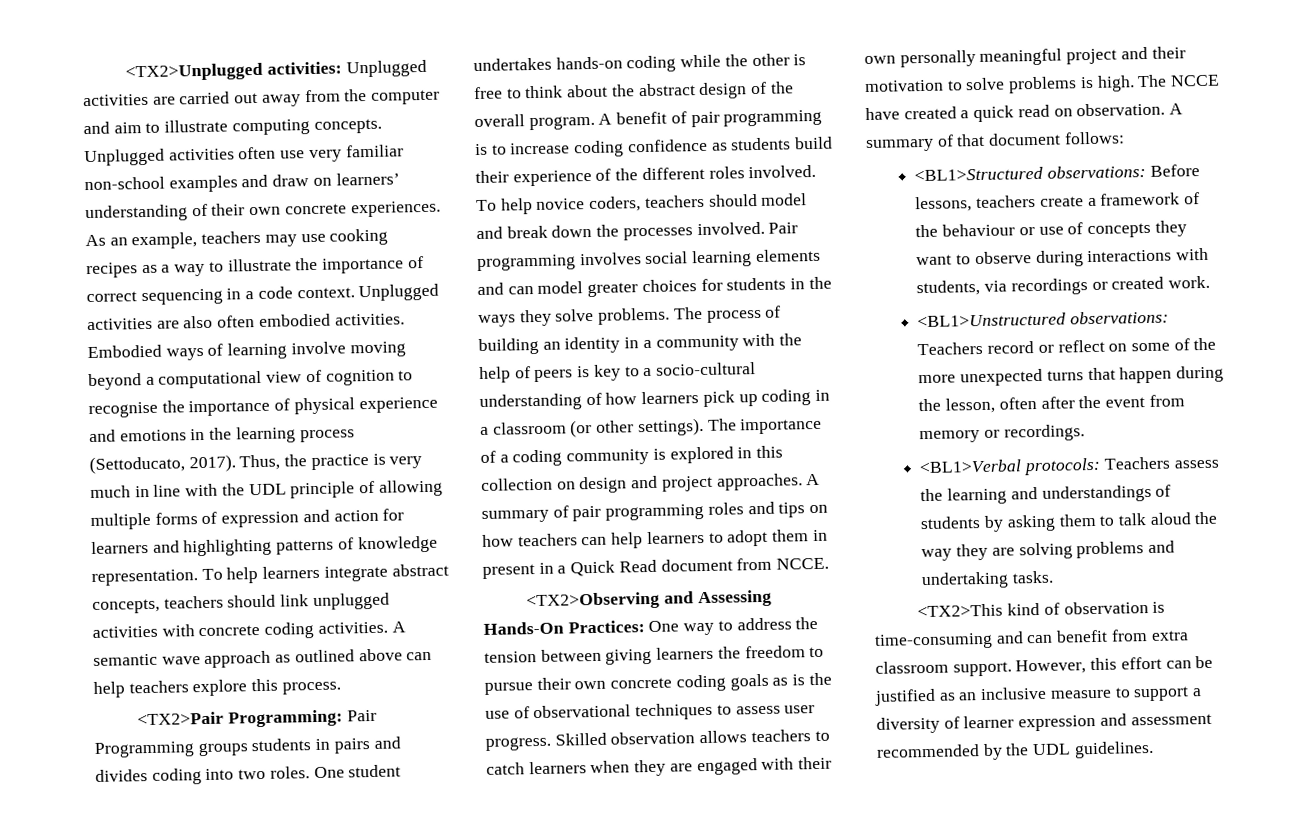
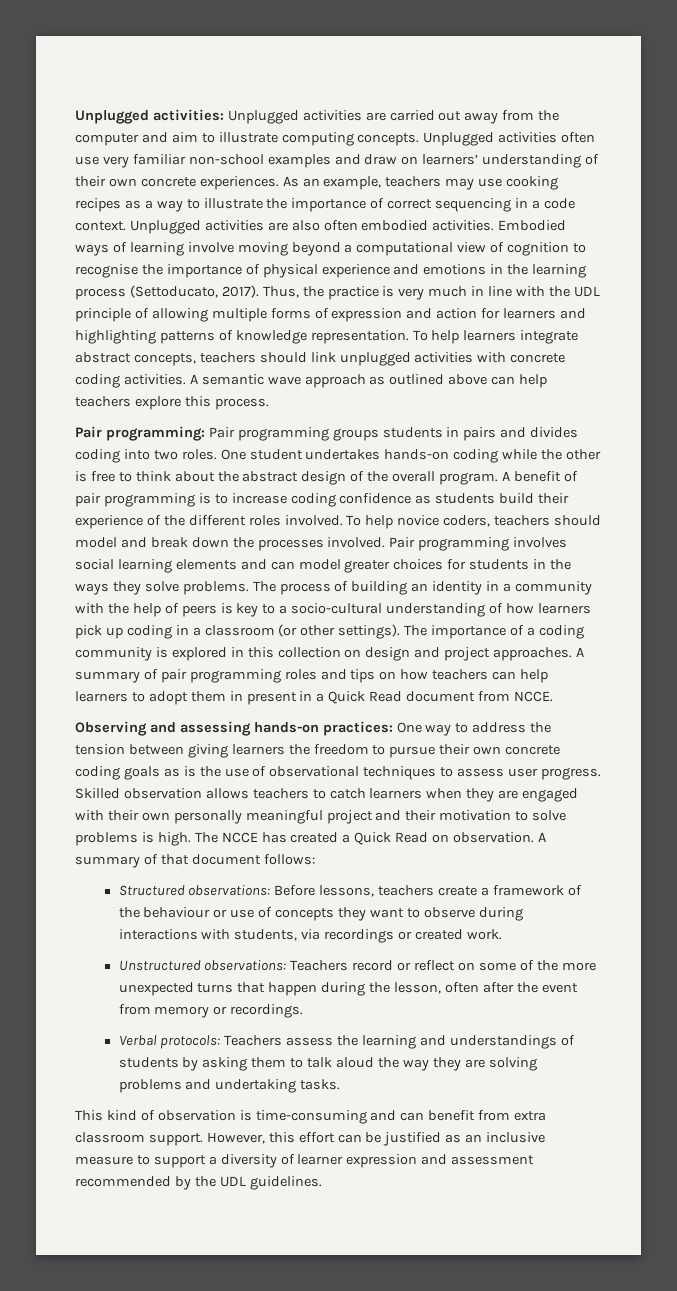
- <TX2>Unplugged activities: Unplugged activities are carried out away from the computer and aim to illustrate computing concepts.
+ Unplugged activities: Unplugged activities are carried out away from the computer and aim to illustrate computing concepts.
- <TX2>Pair Programming: Pair Programming groups students in pairs and divides coding into two roles.
+ Pair programming: Pair programming groups students in pairs and divides coding into two roles.
- <TX2>Observing and Assessing Hands-On Practices: One way to address the tension between giving learners the freedom to pursue their own concrete coding goals as is the use of observational techniques to assess user progress.
+ Observing and assessing hands-on practices: One way to address the tension between giving learners the freedom to pursue their own concrete coding goals as is the use of observational techniques to assess user progress.
- The NCCE have created a quick read on observation.
+ The NCCE has created a Quick Read on observation.
- <BL1>Structured observations: Before lessons, teachers create a framework of the behaviour or use of concepts they want to observe during interactions with students, via recordings or created work.
+ Structured observations: Before lessons, teachers create a framework of the behaviour or use of concepts they want to observe during interactions with students, via recordings or created work.
- <BL1>Unstructured observations: Teachers record or reflect on some of the more unexpected turns that happen during the lesson, often after the event from memory or recordings.
+ Unstructured observations: Teachers record or reflect on some of the more unexpected turns that happen during the lesson, often after the event from memory or recordings.
- <BL1>Verbal protocols: Teachers assess the learning and understandings of students by asking them to talk aloud the way they are solving problems and undertaking tasks.
+ Verbal protocols: Teachers assess the learning and understandings of students by asking them to talk aloud the way they are solving problems and undertaking tasks.
- <TX2>This kind of observation is time-consuming and can benefit from extra classroom support.
+ This kind of observation is time-consuming and can benefit from extra classroom support.

